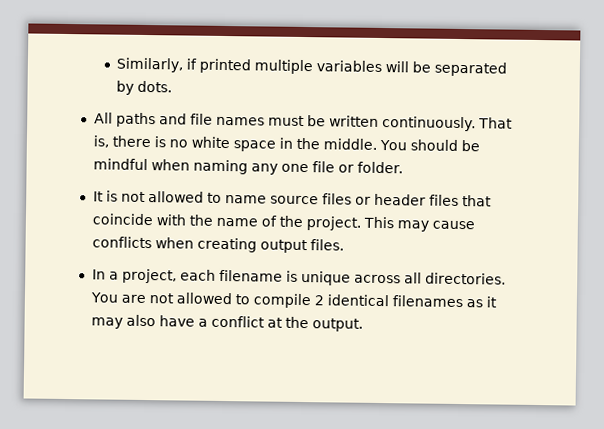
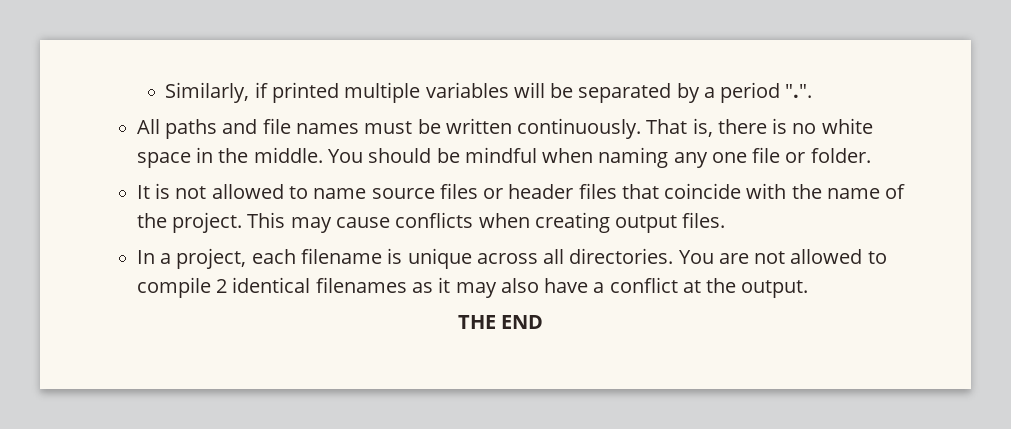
- Similarly, if printed multiple variables will be separated by dots.
+ Similarly, if printed multiple variables will be separated by a period ".".
+ THE END

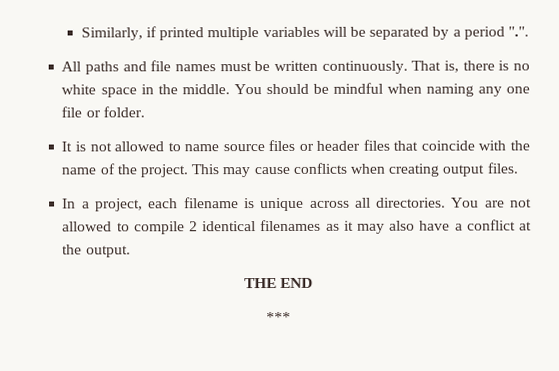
+ ***

